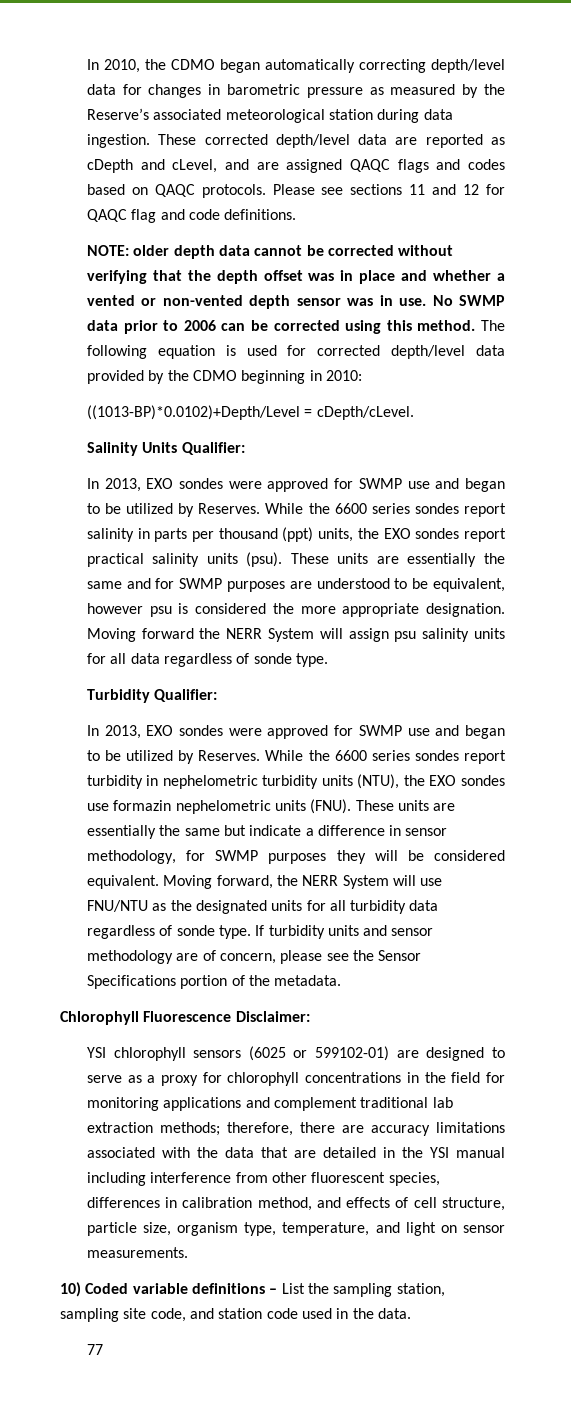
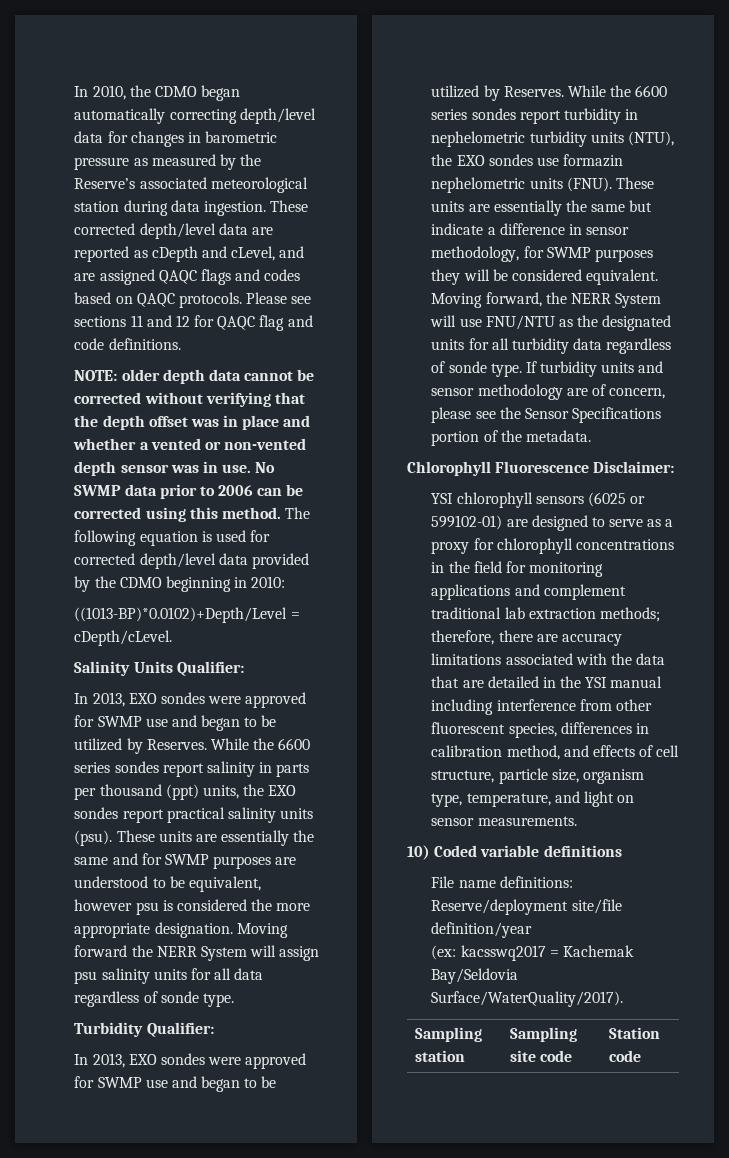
- 10) Coded variable definitions – List the sampling station, sampling site code, and station code used in the data.
- 77
+ 10) Coded variable definitions
+ File name definitions: Reserve/deployment site/file definition/year
+ (ex: kacsswq2017 = Kachemak Bay/Seldovia Surface/WaterQuality/2017).
+ Sampling station | Sampling site code | Station code

